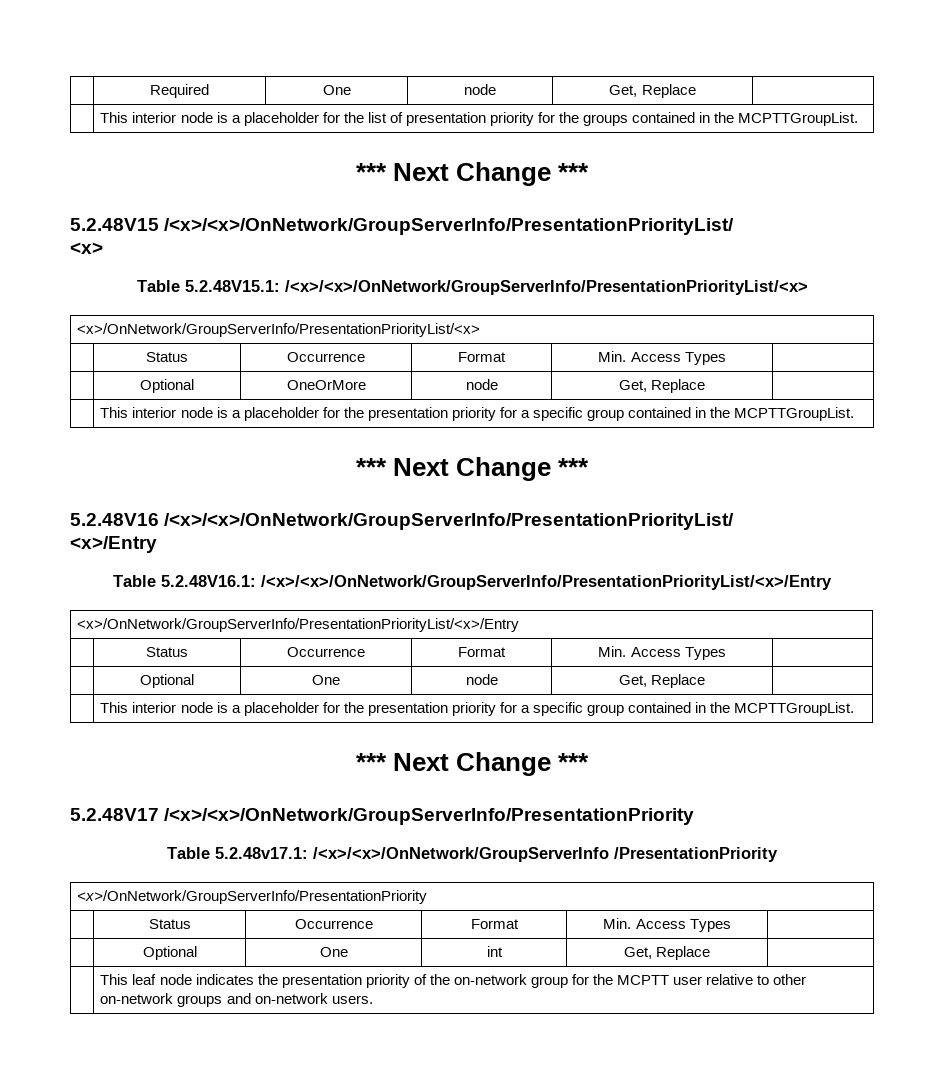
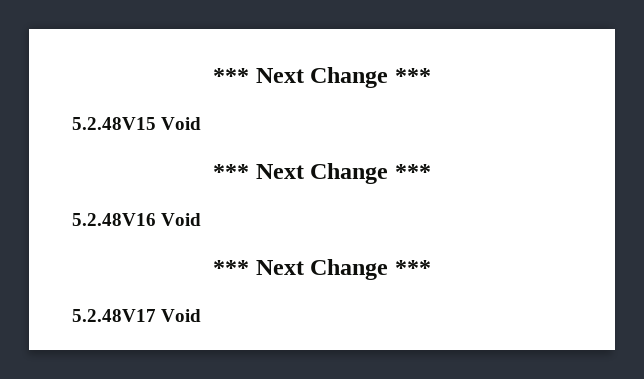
- | Required | One | node | Get, Replace |
- | This interior node is a placeholder for the list of presentation priority for the groups contained in the MCPTTGroupList.
- 5.2.48V15 /<x>/<x>/OnNetwork/GroupServerInfo/PresentationPriorityList/
- <x>
- Table 5.2.48V15.1: /<x>/<x>/OnNetwork/GroupServerInfo/PresentationPriorityList/<x>
- <x>/OnNetwork/GroupServerInfo/PresentationPriorityList/<x>
- | Status | Occurrence | Format | Min. Access Types |
- | Optional | OneOrMore | node | Get, Replace |
- | This interior node is a placeholder for the presentation priority for a specific group contained in the MCPTTGroupList.
+ 5.2.48V15 Void
- 5.2.48V16 /<x>/<x>/OnNetwork/GroupServerInfo/PresentationPriorityList/
- <x>/Entry
- Table 5.2.48V16.1: /<x>/<x>/OnNetwork/GroupServerInfo/PresentationPriorityList/<x>/Entry
- <x>/OnNetwork/GroupServerInfo/PresentationPriorityList/<x>/Entry
- | Status | Occurrence | Format | Min. Access Types |
- | Optional | One | node | Get, Replace |
- | This interior node is a placeholder for the presentation priority for a specific group contained in the MCPTTGroupList.
+ 5.2.48V16 Void
- 5.2.48V17 /<x>/<x>/OnNetwork/GroupServerInfo/PresentationPriority
- Table 5.2.48v17.1: /<x>/<x>/OnNetwork/GroupServerInfo /PresentationPriority
- <x>/OnNetwork/GroupServerInfo/PresentationPriority
- | Status | Occurrence | Format | Min. Access Types |
- | Optional | One | int | Get, Replace |
- | This leaf node indicates the presentation priority of the on-network group for the MCPTT user relative to other on-network groups and on-network users.
+ 5.2.48V17 Void

